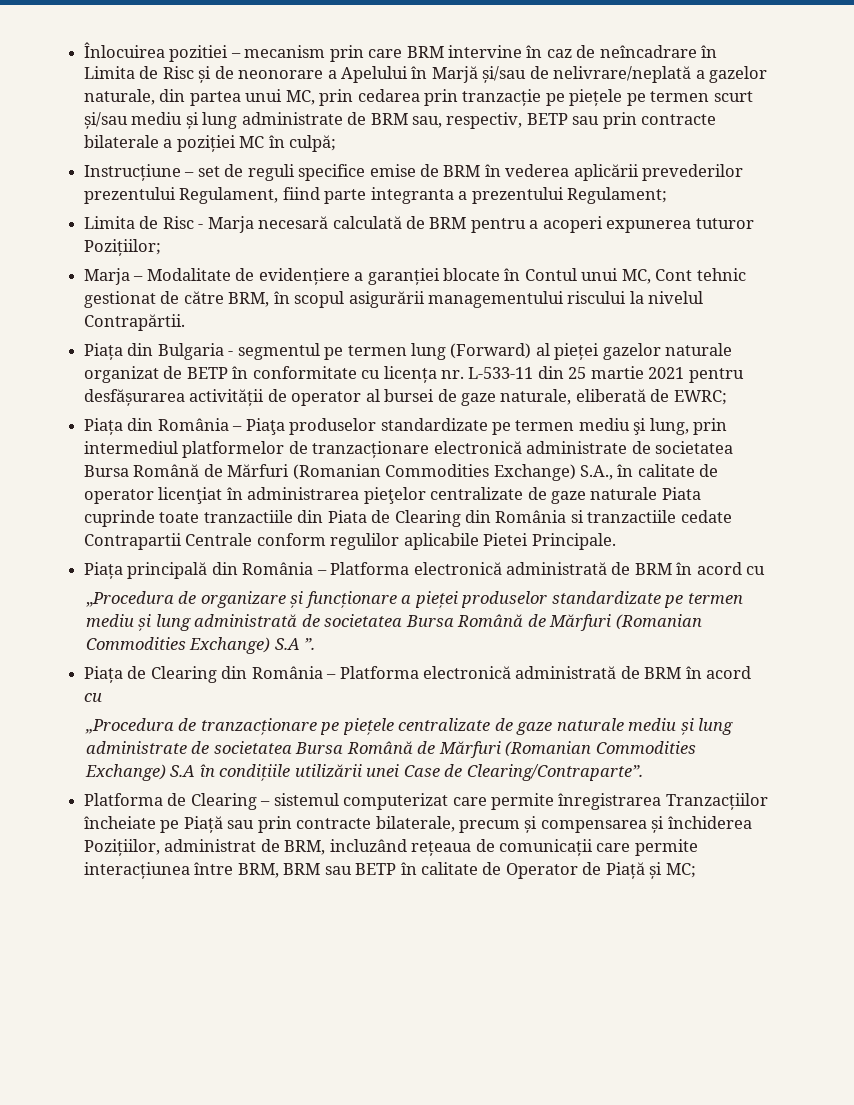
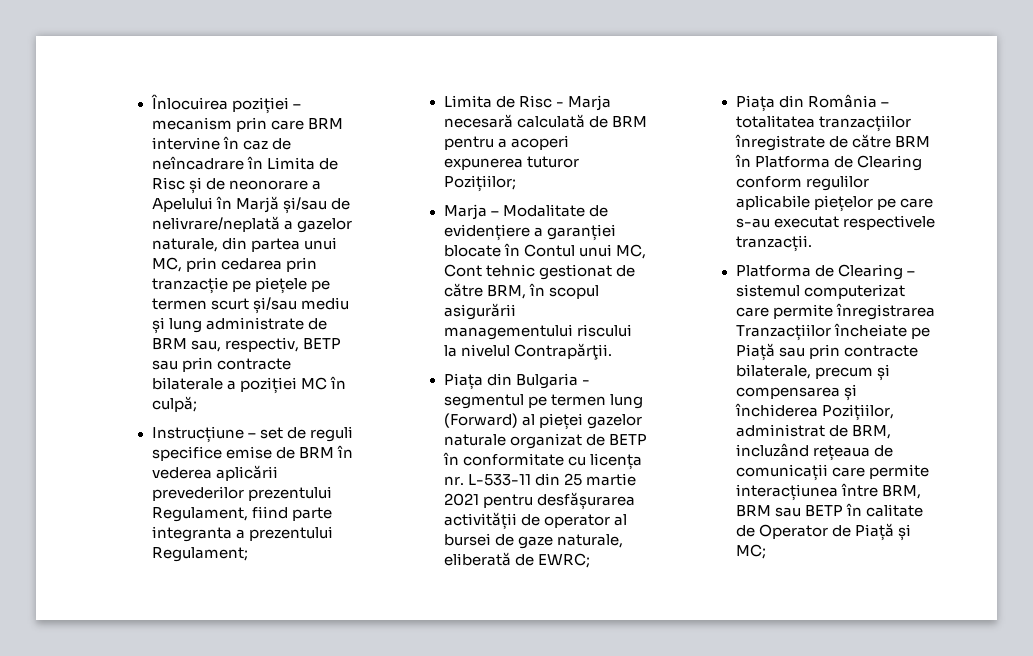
- Înlocuirea pozitiei – mecanism prin care BRM intervine în caz de neîncadrare în Limita de Risc și de neonorare a Apelului în Marjă și/sau de nelivrare/neplată a gazelor naturale, din partea unui MC, prin cedarea prin tranzacție pe piețele pe termen scurt și/sau mediu și lung administrate de BRM sau, respectiv, BETP sau prin contracte bilaterale a poziției MC în culpă;
+ Înlocuirea poziției – mecanism prin care BRM intervine în caz de neîncadrare în Limita de Risc și de neonorare a Apelului în Marjă și/sau de nelivrare/neplată a gazelor naturale, din partea unui MC, prin cedarea prin tranzacție pe piețele pe termen scurt și/sau mediu și lung administrate de BRM sau, respectiv, BETP sau prin contracte bilaterale a poziției MC în culpă;
- Marja – Modalitate de evidențiere a garanției blocate în Contul unui MC, Cont tehnic gestionat de către BRM, în scopul asigurării managementului riscului la nivelul Contrapărtii.
+ Marja – Modalitate de evidențiere a garanției blocate în Contul unui MC, Cont tehnic gestionat de către BRM, în scopul asigurării managementului riscului la nivelul Contrapărţii.
- Piața din România – Piaţa produselor standardizate pe termen mediu şi lung, prin intermediul platformelor de tranzacționare electronică administrate de societatea Bursa Română de Mărfuri (Romanian Commodities Exchange) S.A., în calitate de operator licenţiat în administrarea pieţelor centralizate de gaze naturale Piata cuprinde toate tranzactiile din Piata de Clearing din România si tranzactiile cedate Contrapartii Centrale conform regulilor aplicabile Pietei Principale.
- Piața principală din România – Platforma electronică administrată de BRM în acord cu
- „Procedura de organizare și funcționare a pieței produselor standardizate pe termen mediu și lung administrată de societatea Bursa Română de Mărfuri (Romanian Commodities Exchange) S.A ”.
- Piața de Clearing din România – Platforma electronică administrată de BRM în acord cu
- „Procedura de tranzacționare pe piețele centralizate de gaze naturale mediu și lung administrate de societatea Bursa Română de Mărfuri (Romanian Commodities Exchange) S.A în condițiile utilizării unei Case de Clearing/Contraparte”.
+ Piața din România – totalitatea tranzacțiilor înregistrate de către BRM în Platforma de Clearing conform regulilor aplicabile piețelor pe care s-au executat respectivele tranzacții.

